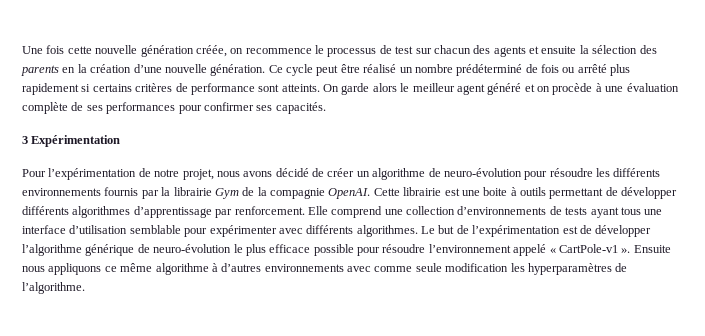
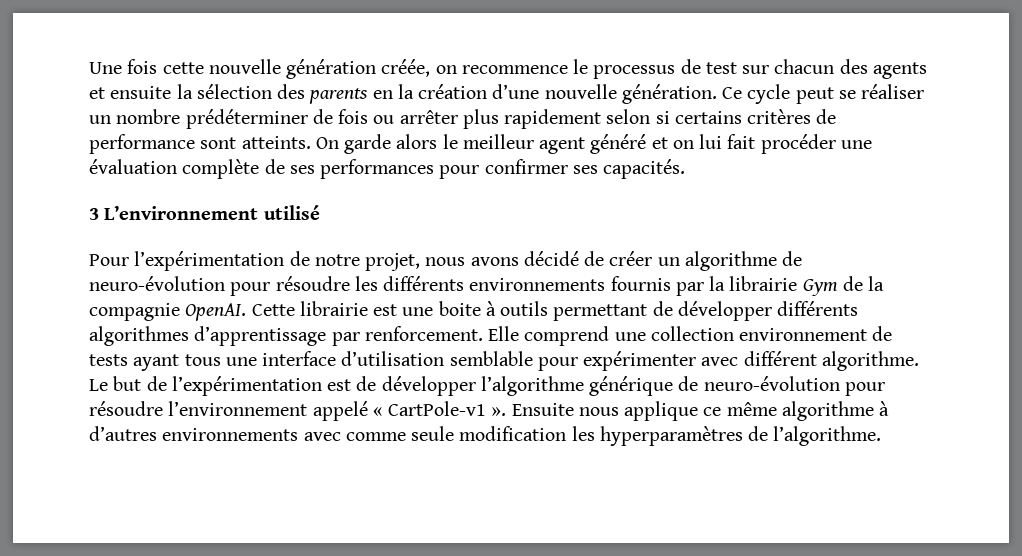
- Ce cycle peut être réalisé un nombre prédéterminé de fois ou arrêté plus rapidement si certains critères de performance sont atteints.
+ Ce cycle peut se réaliser un nombre prédéterminer de fois ou arrêter plus rapidement selon si certains critères de performance sont atteints.
- On garde alors le meilleur agent généré et on procède à une évaluation complète de ses performances pour confirmer ses capacités.
+ On garde alors le meilleur agent généré et on lui fait procéder une évaluation complète de ses performances pour confirmer ses capacités.
- 3 Expérimentation
+ 3 L’environnement utilisé
- Elle comprend une collection d’environnements de tests ayant tous une interface d’utilisation semblable pour expérimenter avec différents algorithmes.
+ Elle comprend une collection environnement de tests ayant tous une interface d’utilisation semblable pour expérimenter avec différent algorithme.
- Le but de l’expérimentation est de développer l’algorithme générique de neuro-évolution le plus efficace possible pour résoudre l’environnement appelé « CartPole-v1 ».
+ Le but de l’expérimentation est de développer l’algorithme générique de neuro-évolution pour résoudre l’environnement appelé « CartPole-v1 ».
- Ensuite nous appliquons ce même algorithme à d’autres environnements avec comme seule modification les hyperparamètres de l’algorithme.
+ Ensuite nous applique ce même algorithme à d’autres environnements avec comme seule modification les hyperparamètres de l’algorithme.

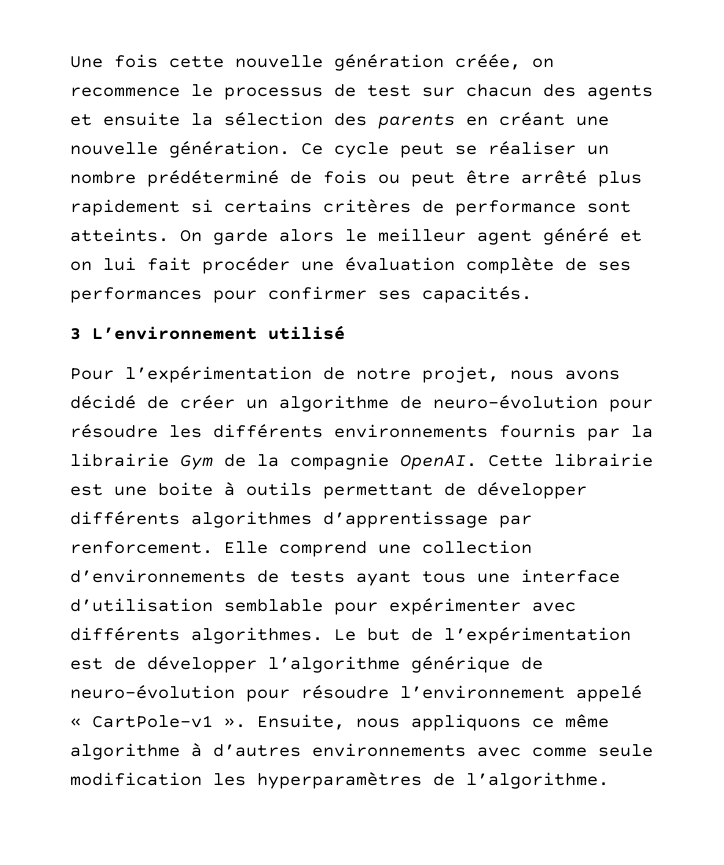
- Une fois cette nouvelle génération créée, on recommence le processus de test sur chacun des agents et ensuite la sélection des parents en la création d’une nouvelle génération.
+ Une fois cette nouvelle génération créée, on recommence le processus de test sur chacun des agents et ensuite la sélection des parents en créant une nouvelle génération.
- Ce cycle peut se réaliser un nombre prédéterminer de fois ou arrêter plus rapidement selon si certains critères de performance sont atteints.
+ Ce cycle peut se réaliser un nombre prédéterminé de fois ou peut être arrêté plus rapidement si certains critères de performance sont atteints.
- Elle comprend une collection environnement de tests ayant tous une interface d’utilisation semblable pour expérimenter avec différent algorithme.
+ Elle comprend une collection d’environnements de tests ayant tous une interface d’utilisation semblable pour expérimenter avec différents algorithmes.
- Ensuite nous applique ce même algorithme à d’autres environnements avec comme seule modification les hyperparamètres de l’algorithme.
+ Ensuite, nous appliquons ce même algorithme à d’autres environnements avec comme seule modification les hyperparamètres de l’algorithme.

